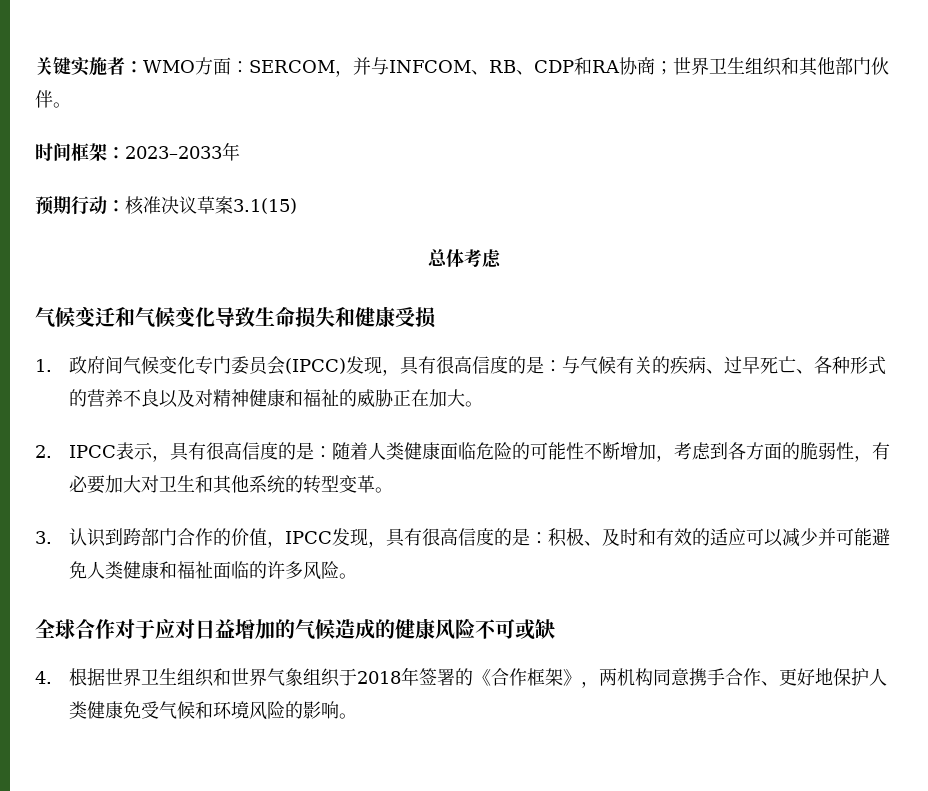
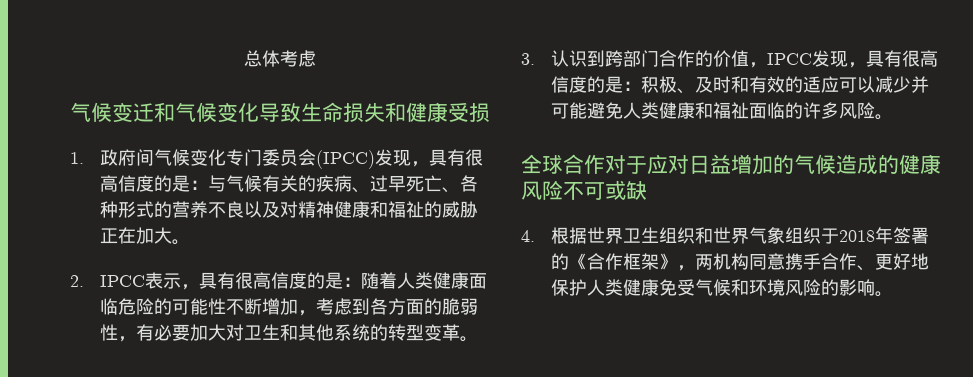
- 关键实施者：WMO方面：SERCOM，并与INFCOM、RB、CDP和RA协商；世界卫生组织和其他部门伙伴。
- 时间框架：2023–2033年
- 预期行动：核准决议草案3.1(15)

